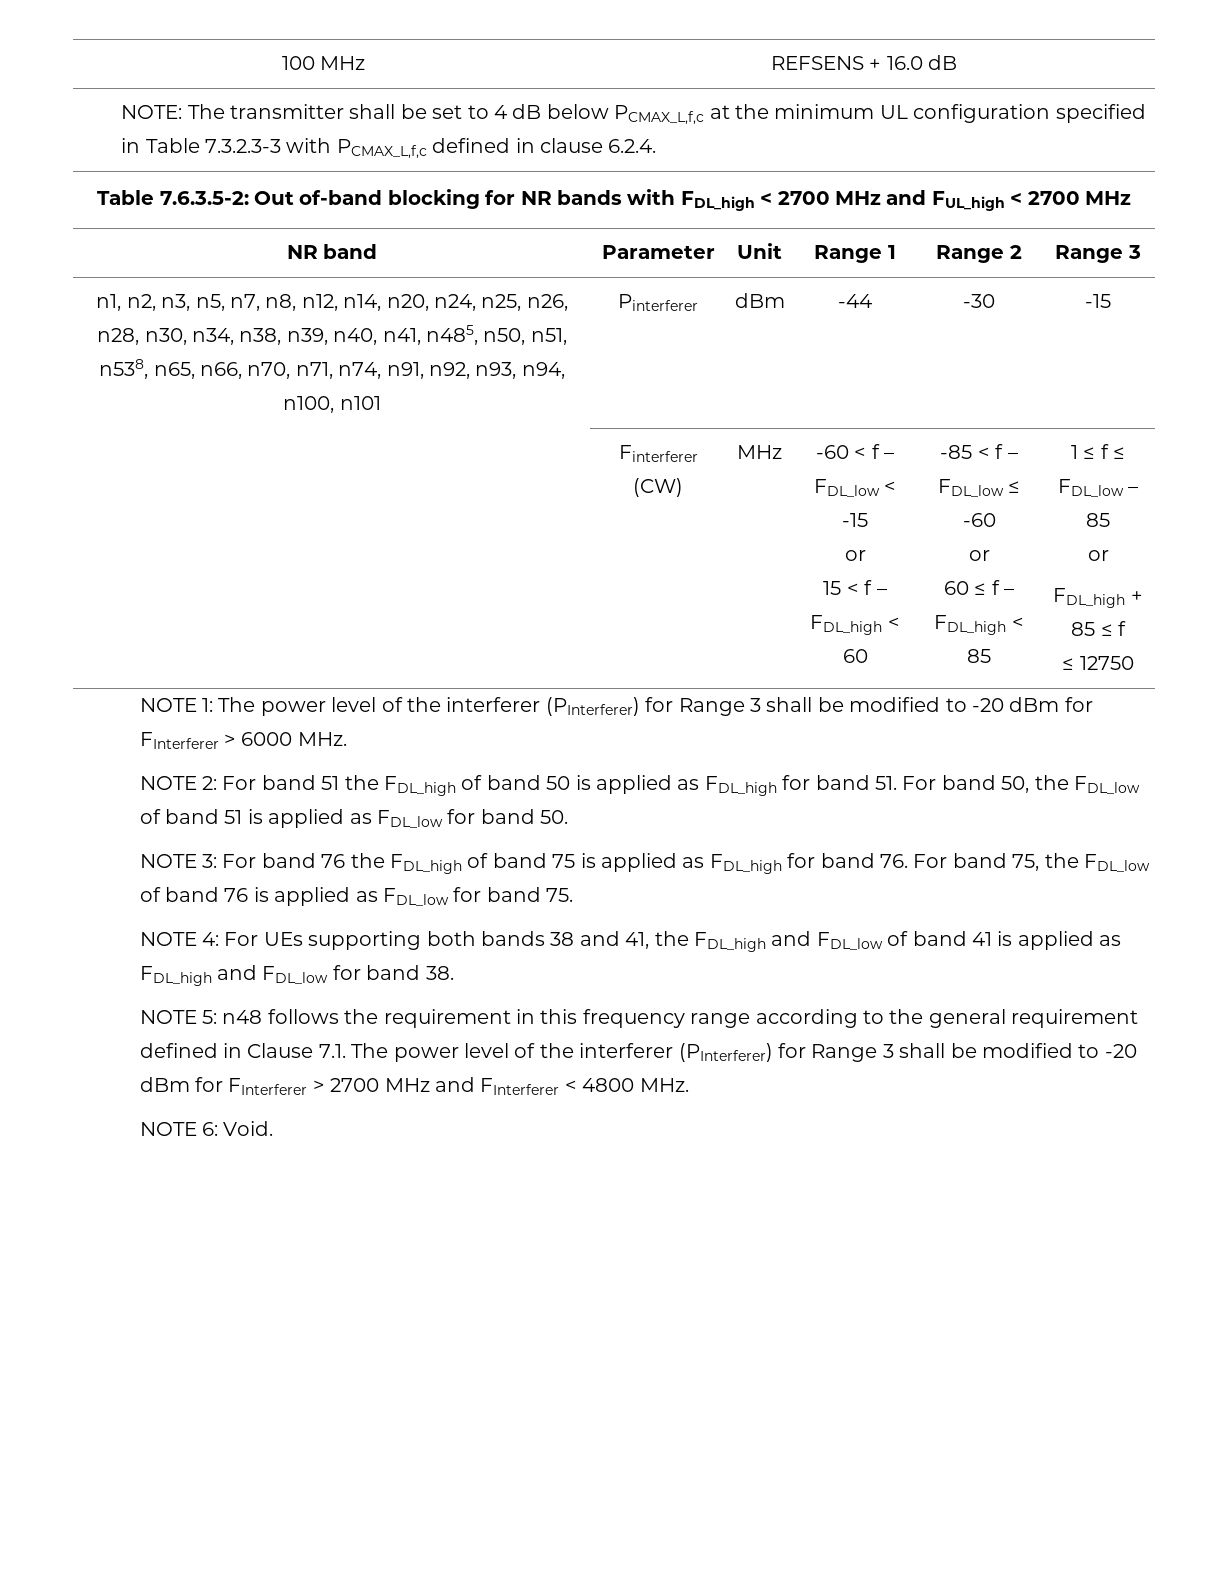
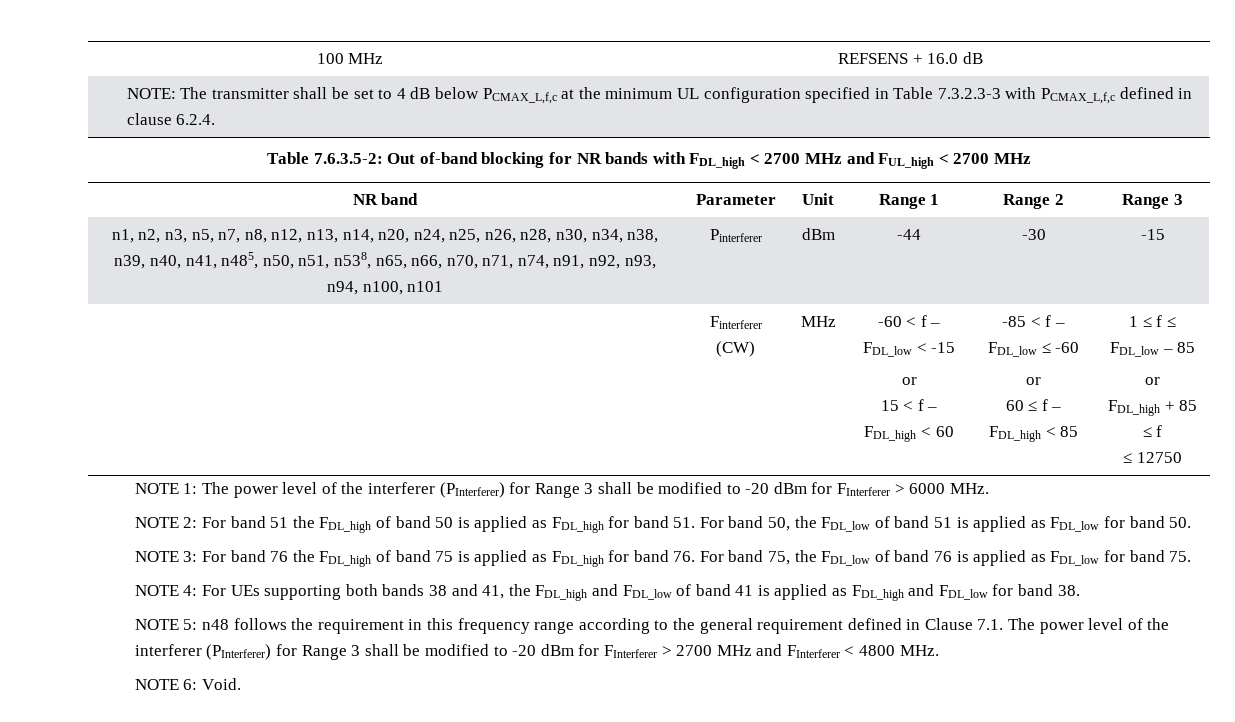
- n1, n2, n3, n5, n7, n8, n12, n14, n20, n24, n25, n26, n28, n30, n34, n38, n39, n40, n41, n485, n50, n51, n538, n65, n66, n70, n71, n74, n91, n92, n93, n94, n100, n101 | Pinterferer | dBm | -44 | -30 | -15
+ n1, n2, n3, n5, n7, n8, n12, n13, n14, n20, n24, n25, n26, n28, n30, n34, n38, n39, n40, n41, n485, n50, n51, n538, n65, n66, n70, n71, n74, n91, n92, n93, n94, n100, n101 | Pinterferer | dBm | -44 | -30 | -15

